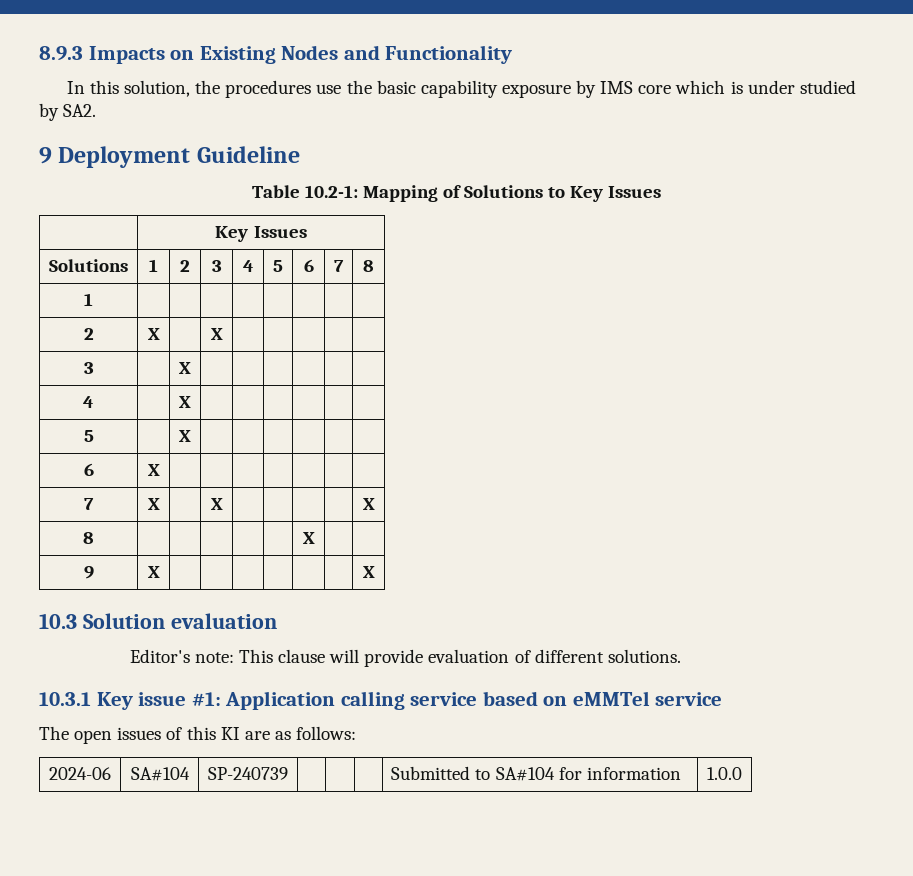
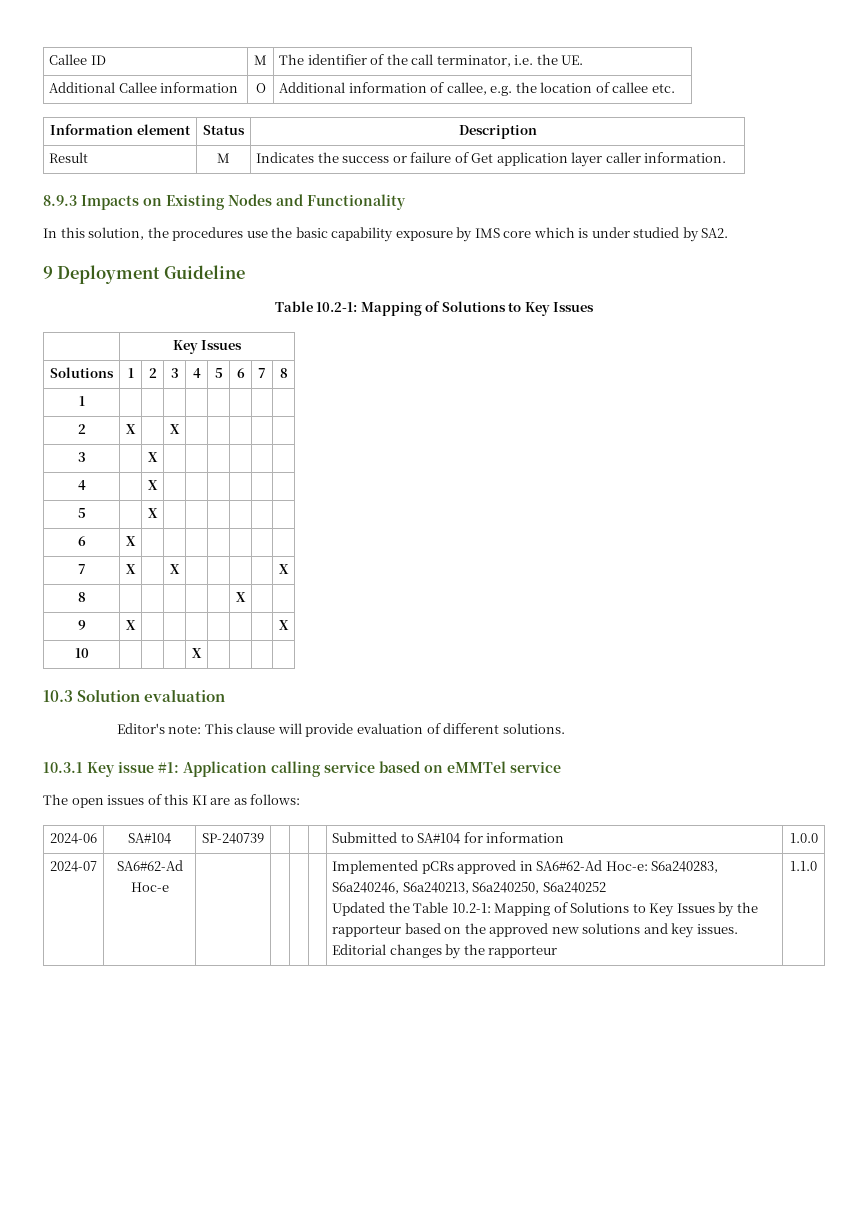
+ Callee ID | M | The identifier of the call terminator, i.e. the UE.
+ Additional Callee information | O | Additional information of callee, e.g. the location of callee etc.
+ Information element | Status | Description
+ Result | M | Indicates the success or failure of Get application layer caller information.
+ 10 | | | | X | | | |
+ 2024-07 | SA6#62-Ad Hoc-e | | | | | Implemented pCRs approved in SA6#62-Ad Hoc-e: S6a240283, S6a240246, S6a240213, S6a240250, S6a240252
+ Updated the Table 10.2-1: Mapping of Solutions to Key Issues by the rapporteur based on the approved new solutions and key issues. Editorial changes by the rapporteur | 1.1.0

